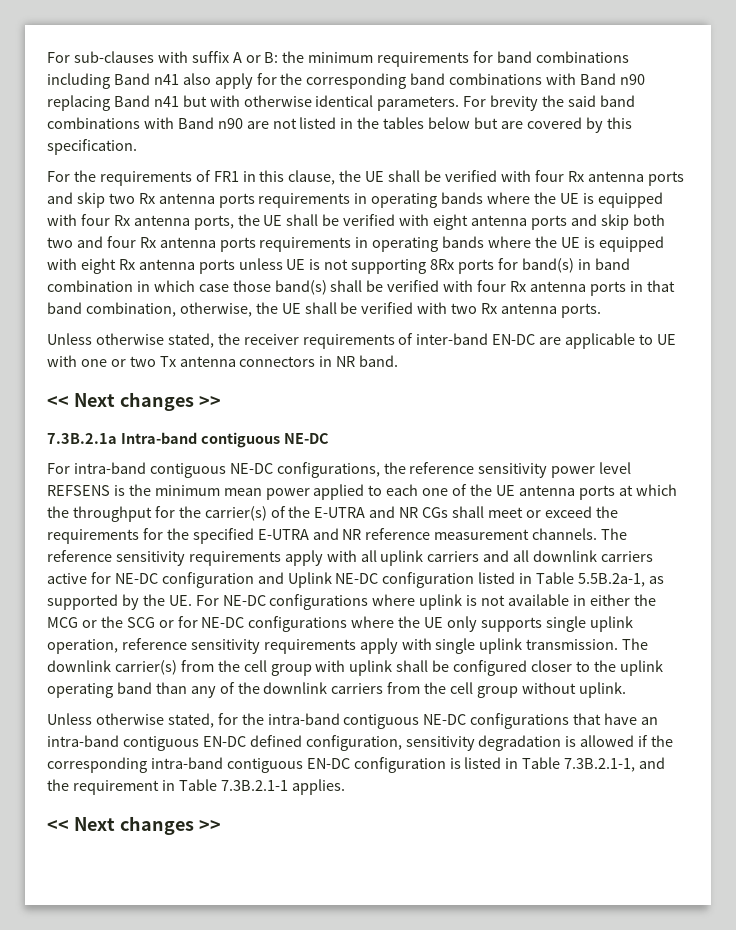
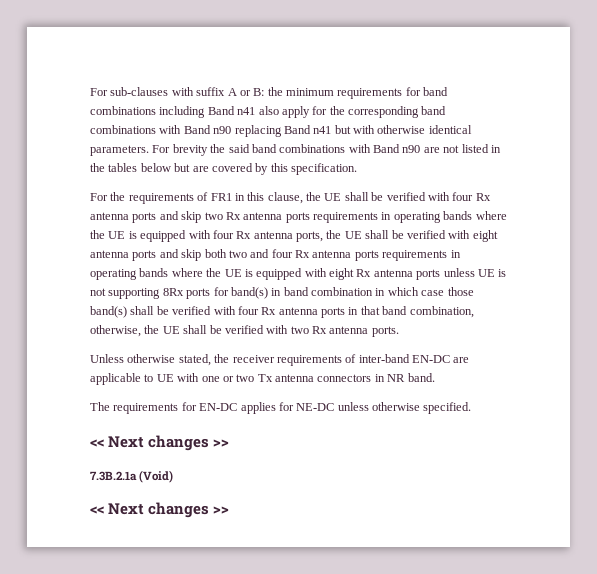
+ The requirements for EN-DC applies for NE-DC unless otherwise specified.
- 7.3B.2.1a Intra-band contiguous NE-DC
- For intra-band contiguous NE-DC configurations, the reference sensitivity power level REFSENS is the minimum mean power applied to each one of the UE antenna ports at which the throughput for the carrier(s) of the E-UTRA and NR CGs shall meet or exceed the requirements for the specified E-UTRA and NR reference measurement channels. The reference sensitivity requirements apply with all uplink carriers and all downlink carriers active for NE-DC configuration and Uplink NE-DC configuration listed in Table 5.5B.2a-1, as supported by the UE. For NE-DC configurations where uplink is not available in either the MCG or the SCG or for NE-DC configurations where the UE only supports single uplink operation, reference sensitivity requirements apply with single uplink transmission. The downlink carrier(s) from the cell group with uplink shall be configured closer to the uplink operating band than any of the downlink carriers from the cell group without uplink.
- Unless otherwise stated, for the intra-band contiguous NE-DC configurations that have an intra-band contiguous EN-DC defined configuration, sensitivity degradation is allowed if the corresponding intra-band contiguous EN-DC configuration is listed in Table 7.3B.2.1-1, and the requirement in Table 7.3B.2.1-1 applies.
+ 7.3B.2.1a (Void)

